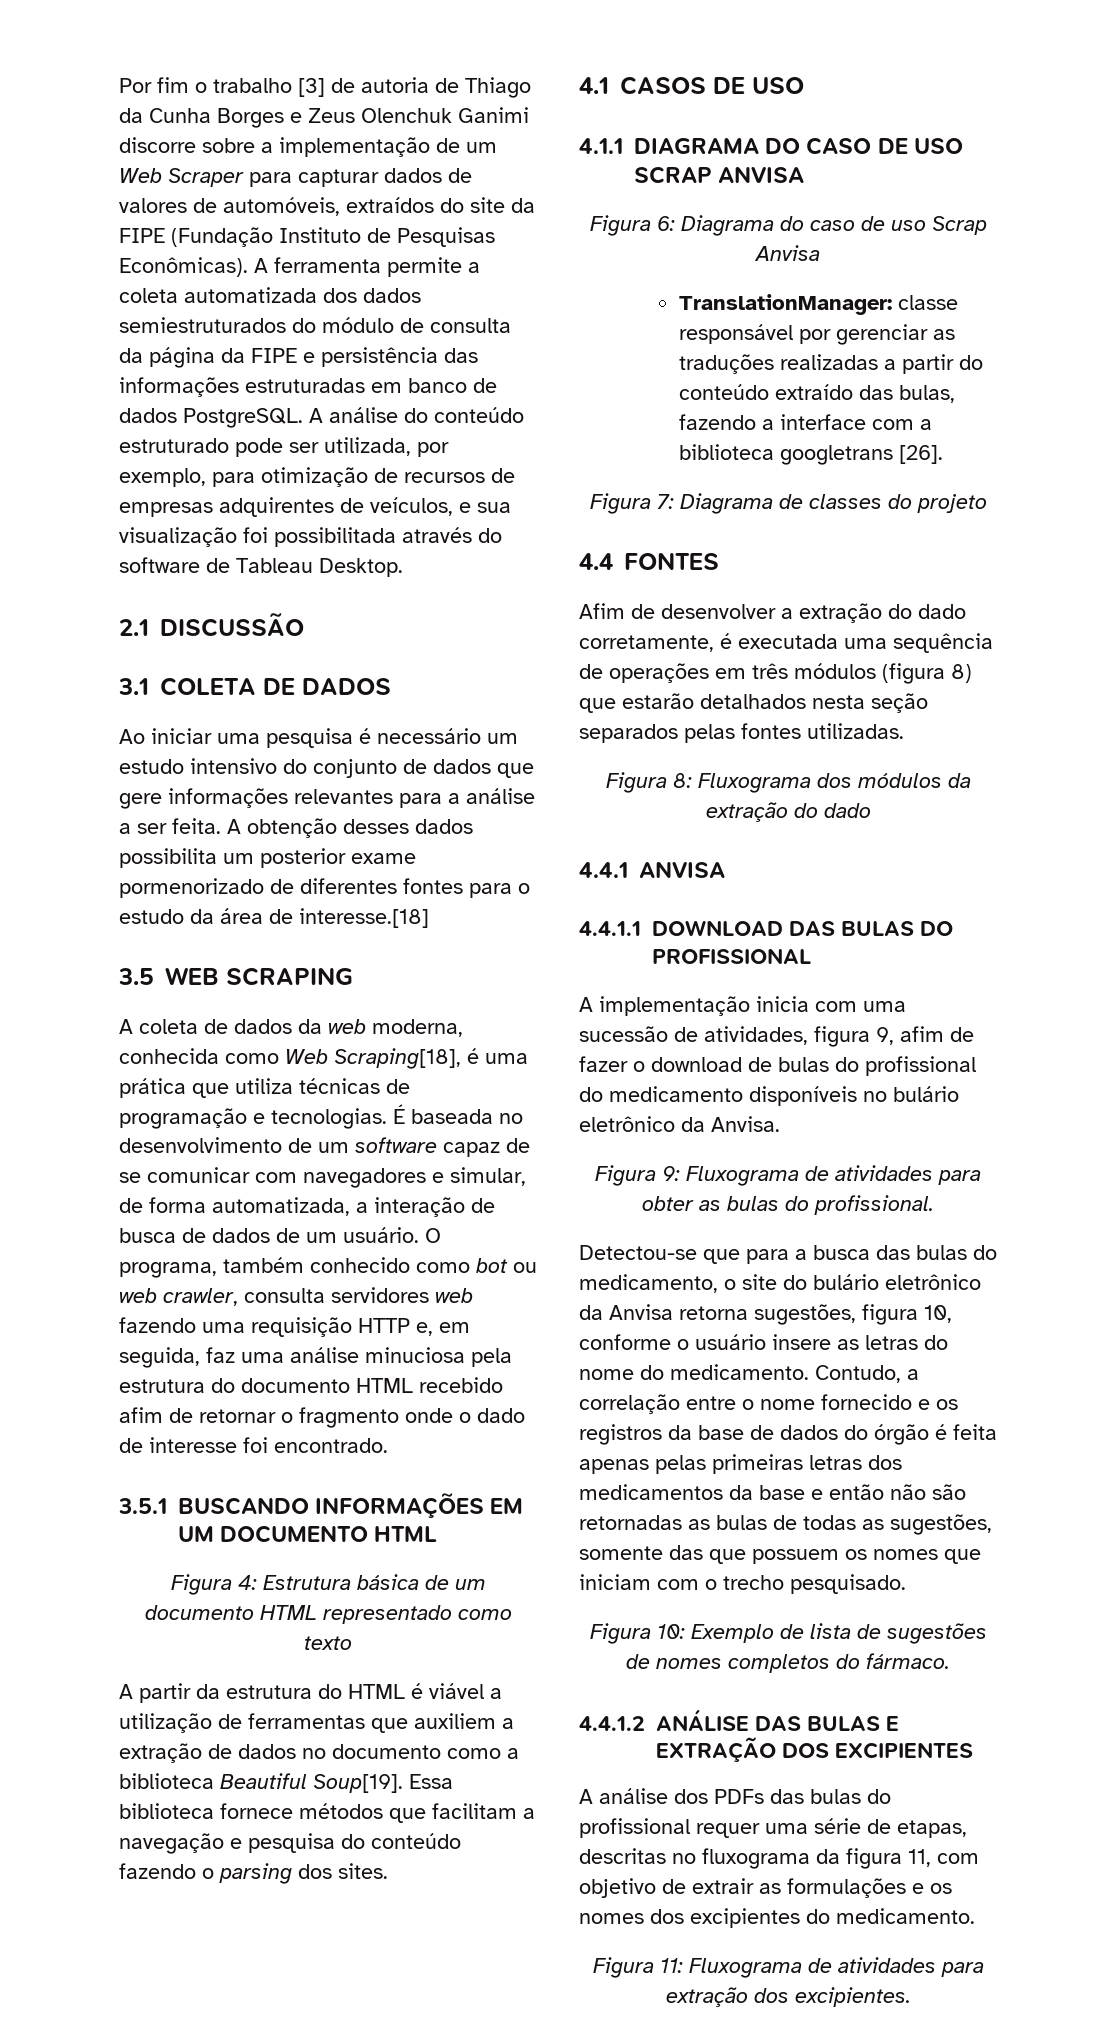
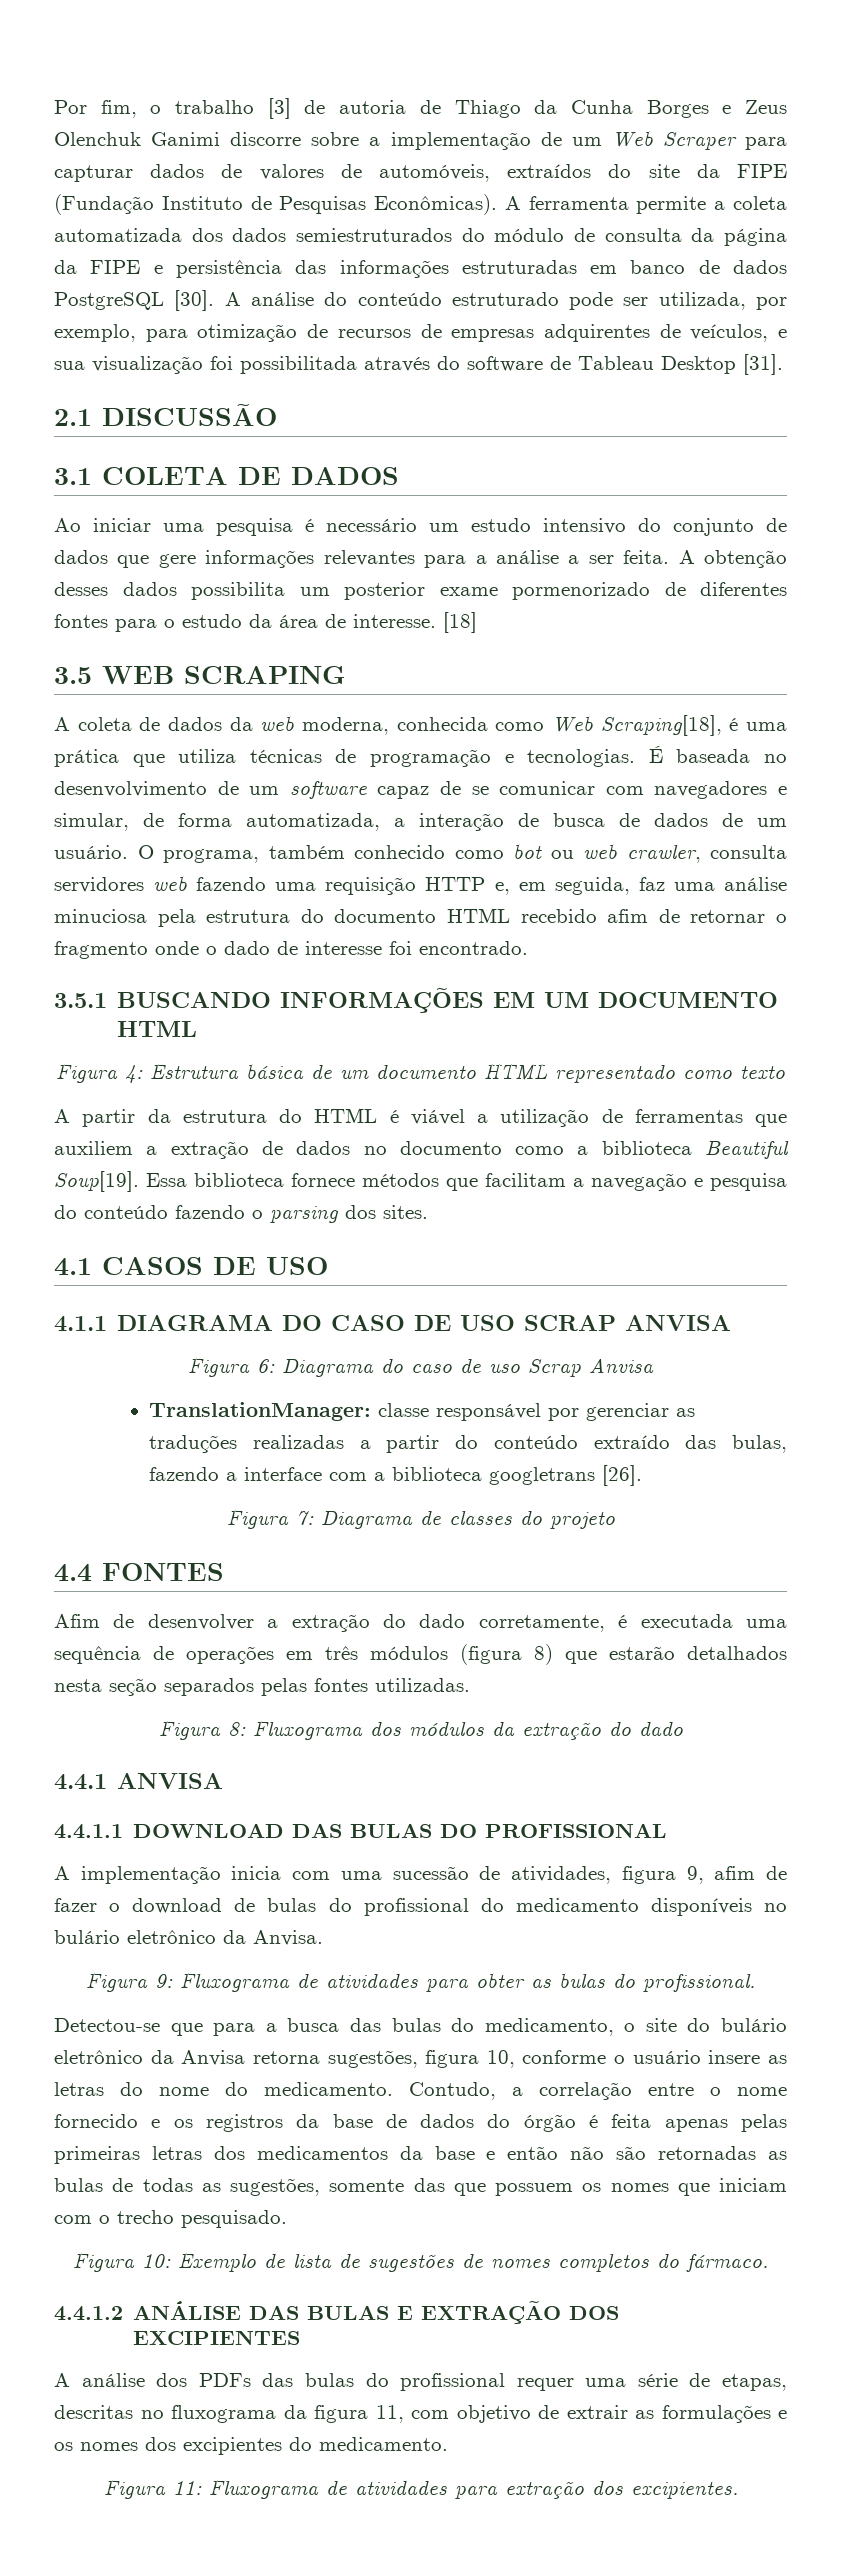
- Por fim o trabalho [3] de autoria de Thiago da Cunha Borges e Zeus Olenchuk Ganimi discorre sobre a implementação de um Web Scraper para capturar dados de valores de automóveis, extraídos do site da FIPE (Fundação Instituto de Pesquisas Econômicas).
+ Por fim, o trabalho [3] de autoria de Thiago da Cunha Borges e Zeus Olenchuk Ganimi discorre sobre a implementação de um Web Scraper para capturar dados de valores de automóveis, extraídos do site da FIPE (Fundação Instituto de Pesquisas Econômicas).
- A ferramenta permite a coleta automatizada dos dados semiestruturados do módulo de consulta da página da FIPE e persistência das informações estruturadas em banco de dados PostgreSQL.
+ A ferramenta permite a coleta automatizada dos dados semiestruturados do módulo de consulta da página da FIPE e persistência das informações estruturadas em banco de dados PostgreSQL [30].
- A análise do conteúdo estruturado pode ser utilizada, por exemplo, para otimização de recursos de empresas adquirentes de veículos, e sua visualização foi possibilitada através do software de Tableau Desktop.
+ A análise do conteúdo estruturado pode ser utilizada, por exemplo, para otimização de recursos de empresas adquirentes de veículos, e sua visualização foi possibilitada através do software de Tableau Desktop [31].
- A obtenção desses dados possibilita um posterior exame pormenorizado de diferentes fontes para o estudo da área de interesse.[18]
+ A obtenção desses dados possibilita um posterior exame pormenorizado de diferentes fontes para o estudo da área de interesse. [18]

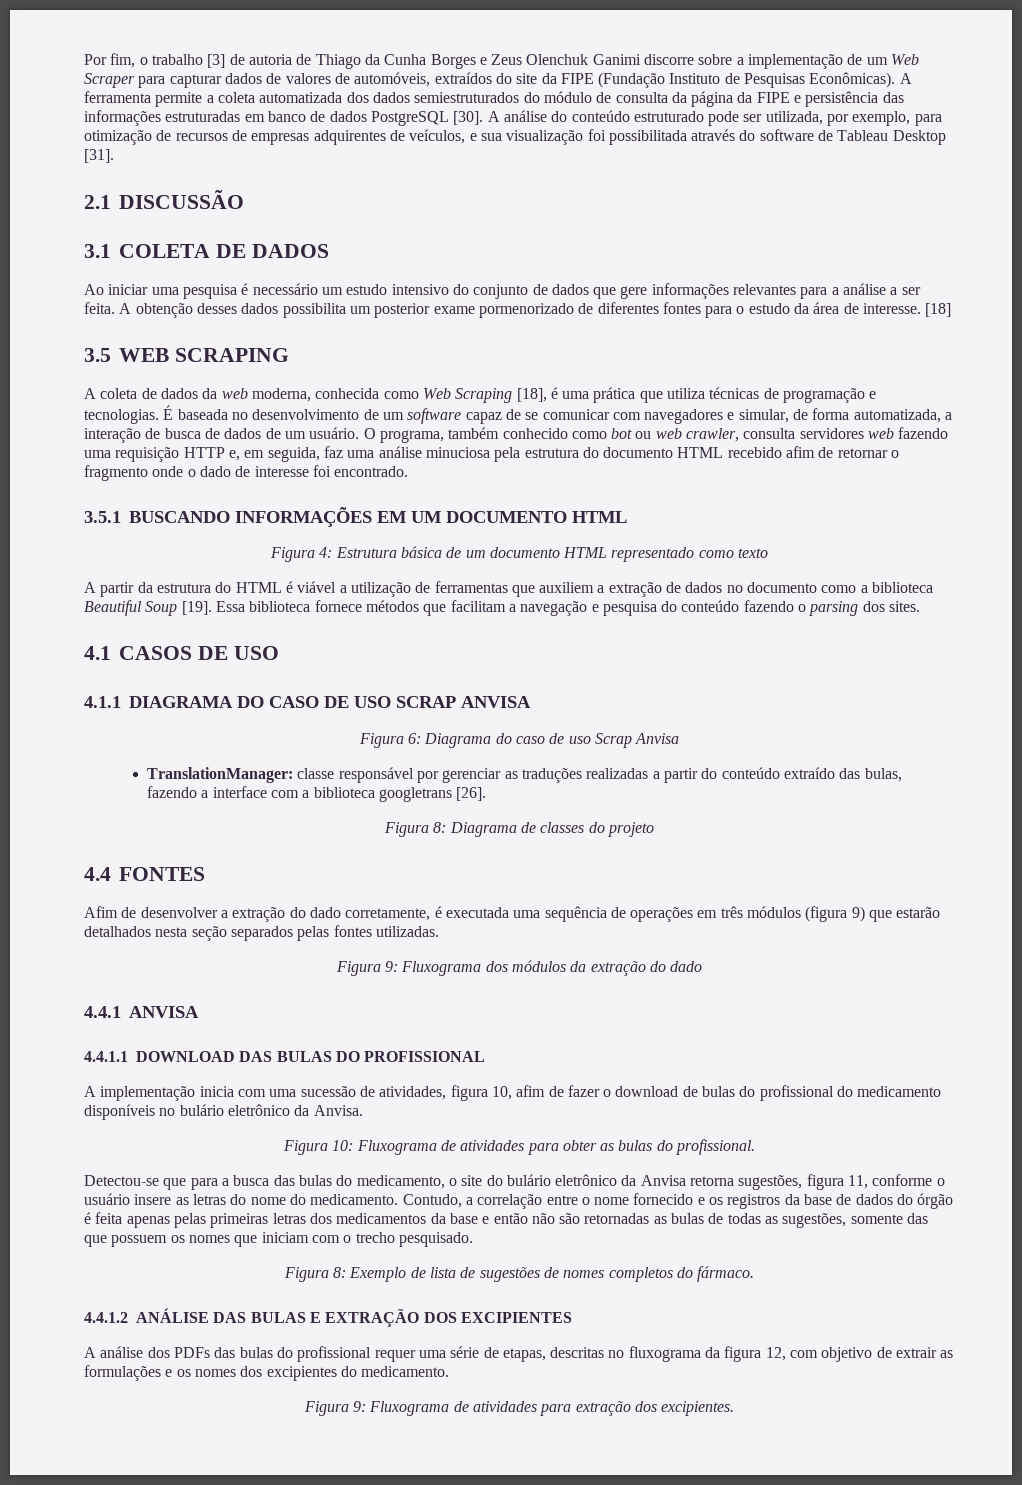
- A coleta de dados da web moderna, conhecida como Web Scraping[18], é uma prática que utiliza técnicas de programação e tecnologias.
+ A coleta de dados da web moderna, conhecida como Web Scraping [18], é uma prática que utiliza técnicas de programação e tecnologias.
- A partir da estrutura do HTML é viável a utilização de ferramentas que auxiliem a extração de dados no documento como a biblioteca Beautiful Soup[19].
+ A partir da estrutura do HTML é viável a utilização de ferramentas que auxiliem a extração de dados no documento como a biblioteca Beautiful Soup [19].
- Figura 7: Diagrama de classes do projeto
+ Figura 8: Diagrama de classes do projeto
- Afim de desenvolver a extração do dado corretamente, é executada uma sequência de operações em três módulos (figura 8) que estarão detalhados nesta seção separados pelas fontes utilizadas.
+ Afim de desenvolver a extração do dado corretamente, é executada uma sequência de operações em três módulos (figura 9) que estarão detalhados nesta seção separados pelas fontes utilizadas.
- Figura 8: Fluxograma dos módulos da extração do dado
+ Figura 9: Fluxograma dos módulos da extração do dado
- A implementação inicia com uma sucessão de atividades, figura 9, afim de fazer o download de bulas do profissional do medicamento disponíveis no bulário eletrônico da Anvisa.
+ A implementação inicia com uma sucessão de atividades, figura 10, afim de fazer o download de bulas do profissional do medicamento disponíveis no bulário eletrônico da Anvisa.
- Figura 9: Fluxograma de atividades para obter as bulas do profissional.
+ Figura 10: Fluxograma de atividades para obter as bulas do profissional.
- Detectou-se que para a busca das bulas do medicamento, o site do bulário eletrônico da Anvisa retorna sugestões, figura 10, conforme o usuário insere as letras do nome do medicamento.
+ Detectou-se que para a busca das bulas do medicamento, o site do bulário eletrônico da Anvisa retorna sugestões, figura 11, conforme o usuário insere as letras do nome do medicamento.
- Figura 10: Exemplo de lista de sugestões de nomes completos do fármaco.
+ Figura 8: Exemplo de lista de sugestões de nomes completos do fármaco.
- A análise dos PDFs das bulas do profissional requer uma série de etapas, descritas no fluxograma da figura 11, com objetivo de extrair as formulações e os nomes dos excipientes do medicamento.
+ A análise dos PDFs das bulas do profissional requer uma série de etapas, descritas no fluxograma da figura 12, com objetivo de extrair as formulações e os nomes dos excipientes do medicamento.
- Figura 11: Fluxograma de atividades para extração dos excipientes.
+ Figura 9: Fluxograma de atividades para extração dos excipientes.

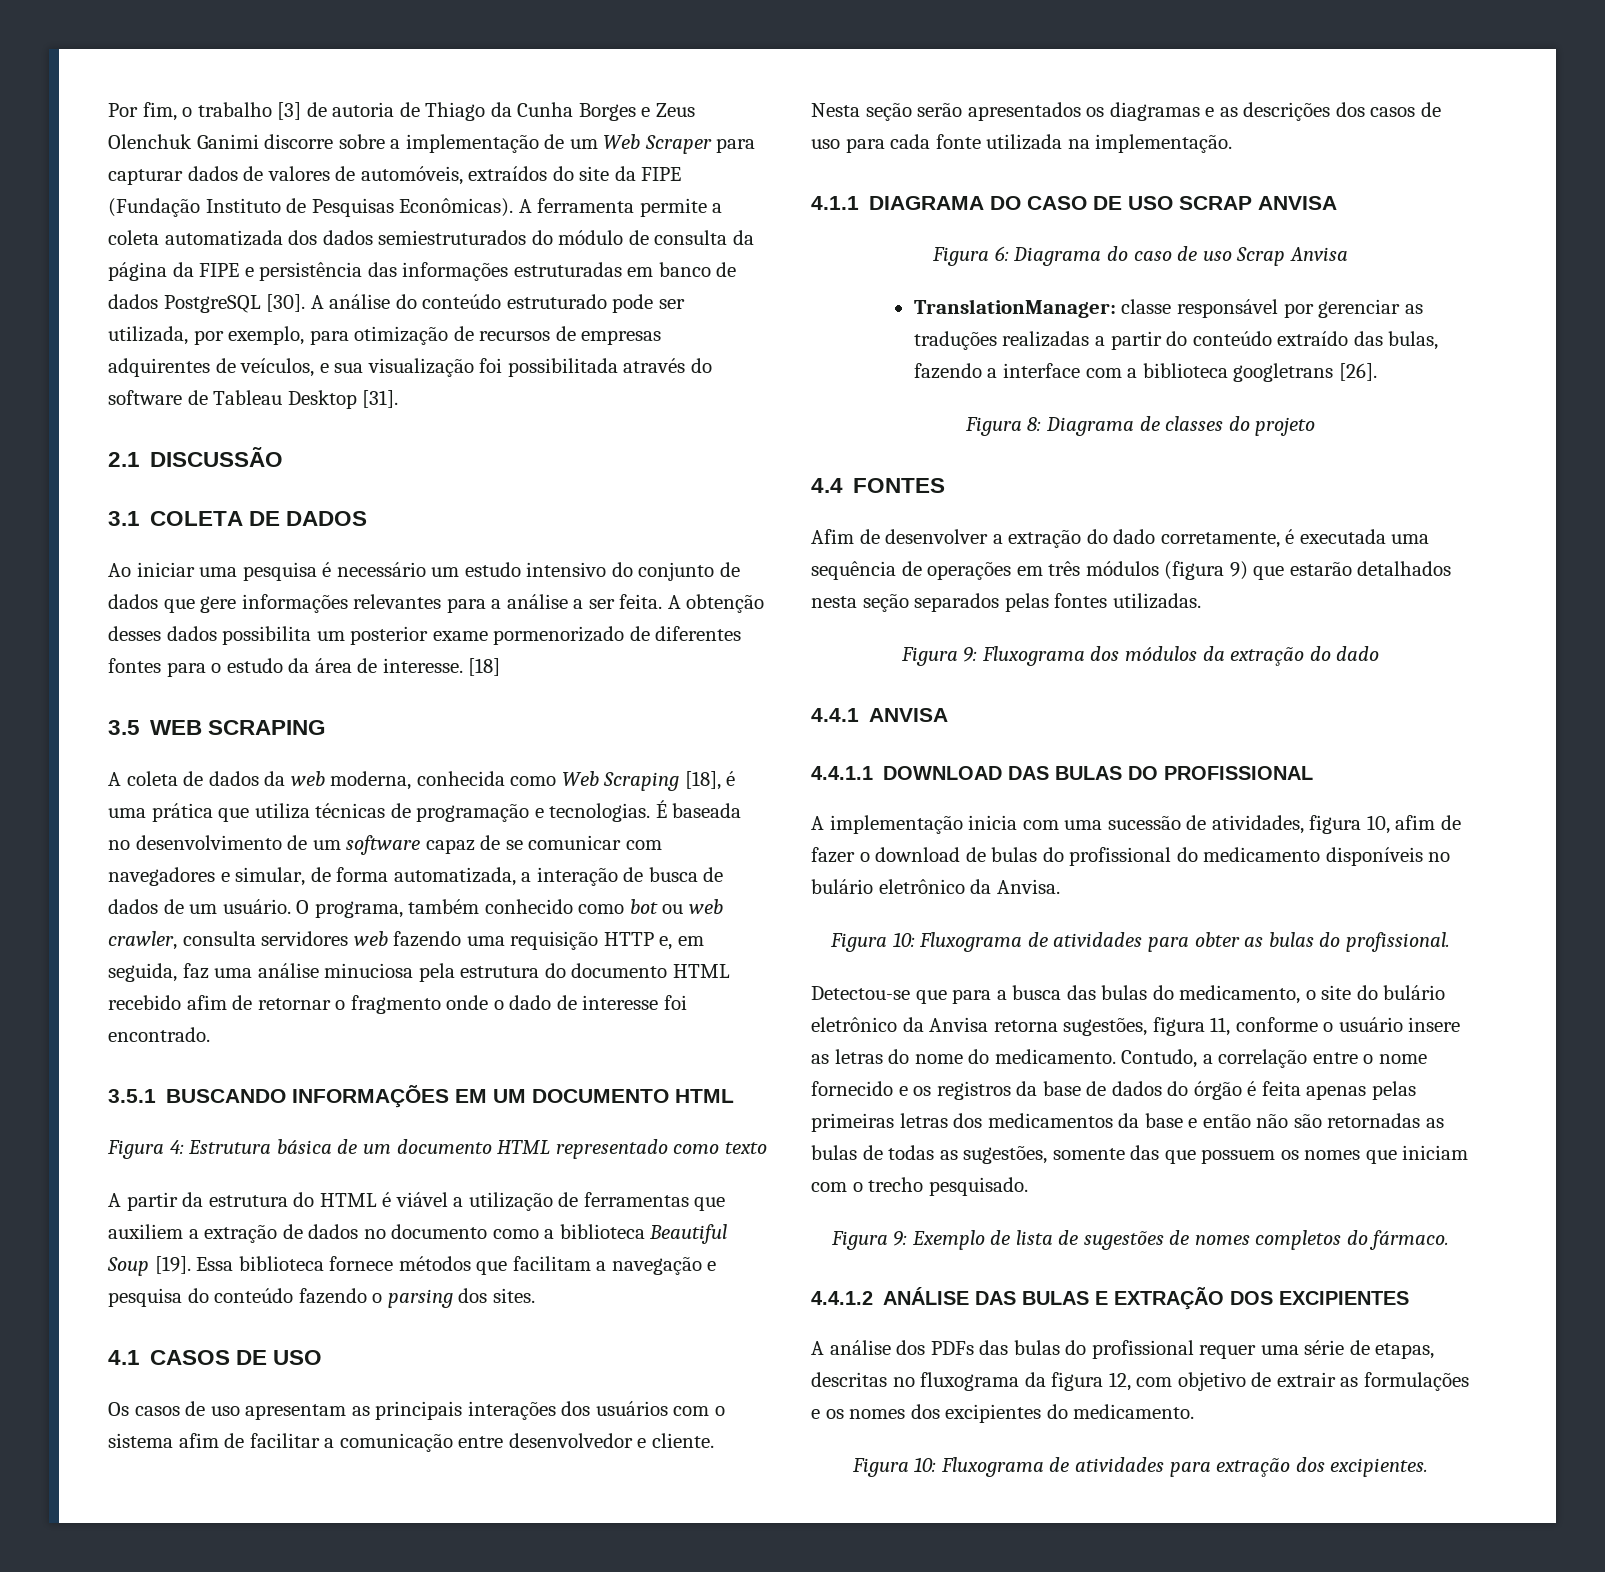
+ Os casos de uso apresentam as principais interações dos usuários com o sistema afim de facilitar a comunicação entre desenvolvedor e cliente. Nesta seção serão apresentados os diagramas e as descrições dos casos de uso para cada fonte utilizada na implementação.
- Figura 8: Exemplo de lista de sugestões de nomes completos do fármaco.
+ Figura 9: Exemplo de lista de sugestões de nomes completos do fármaco.
- Figura 9: Fluxograma de atividades para extração dos excipientes.
+ Figura 10: Fluxograma de atividades para extração dos excipientes.

